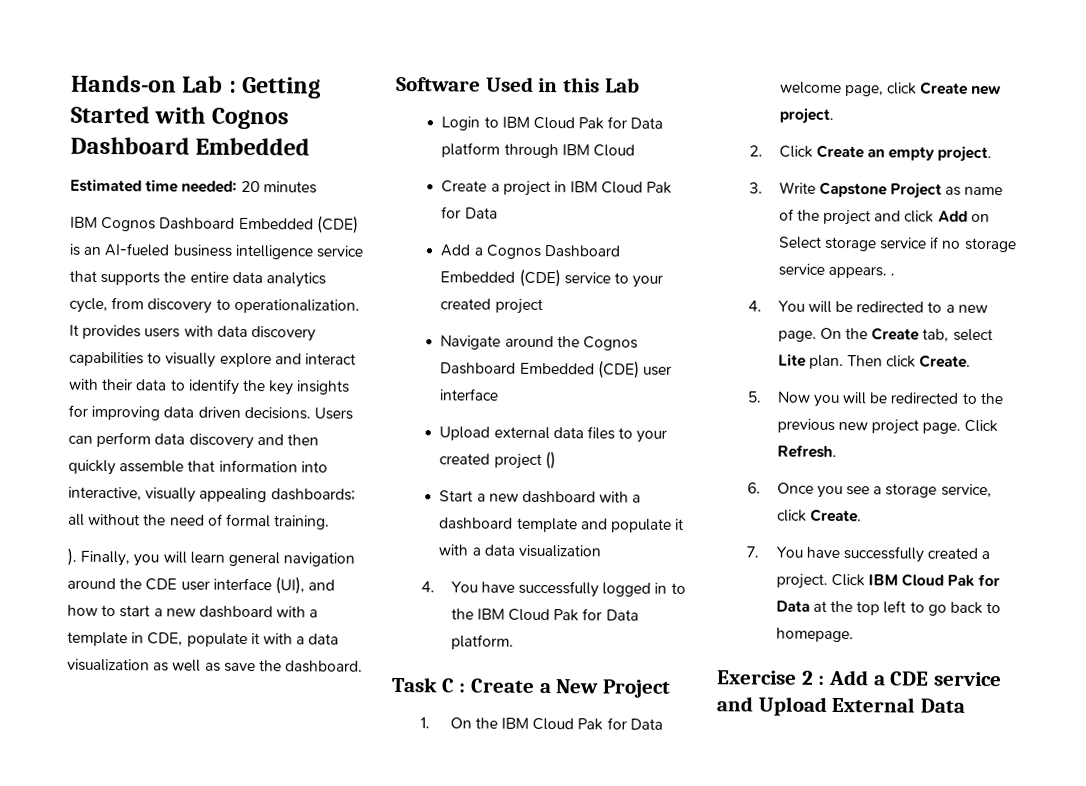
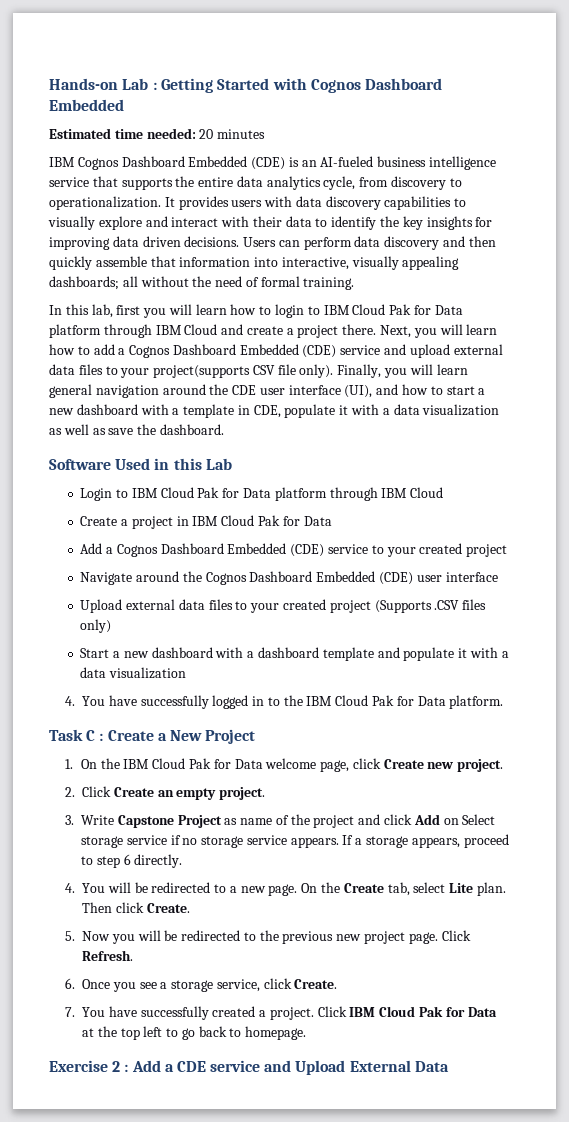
- ).
+ In this lab, first you will learn how to login to IBM Cloud Pak for Data platform through IBM Cloud and create a project there. Next, you will learn how to add a Cognos Dashboard Embedded (CDE) service and upload external data files to your project(supports CSV file only).
- Upload external data files to your created project ()
+ Upload external data files to your created project (Supports .CSV files only)
- 3. Write Capstone Project as name of the project and click Add on Select storage service if no storage service appears. .
+ 3. Write Capstone Project as name of the project and click Add on Select storage service if no storage service appears. If a storage appears, proceed to step 6 directly.

